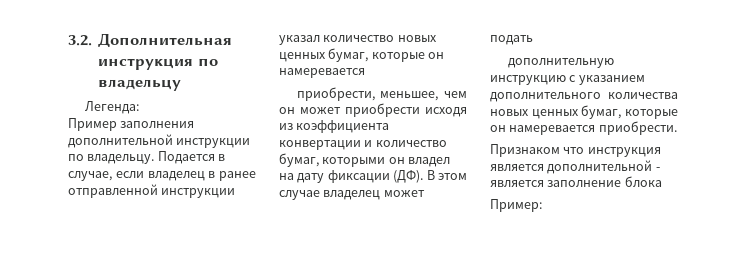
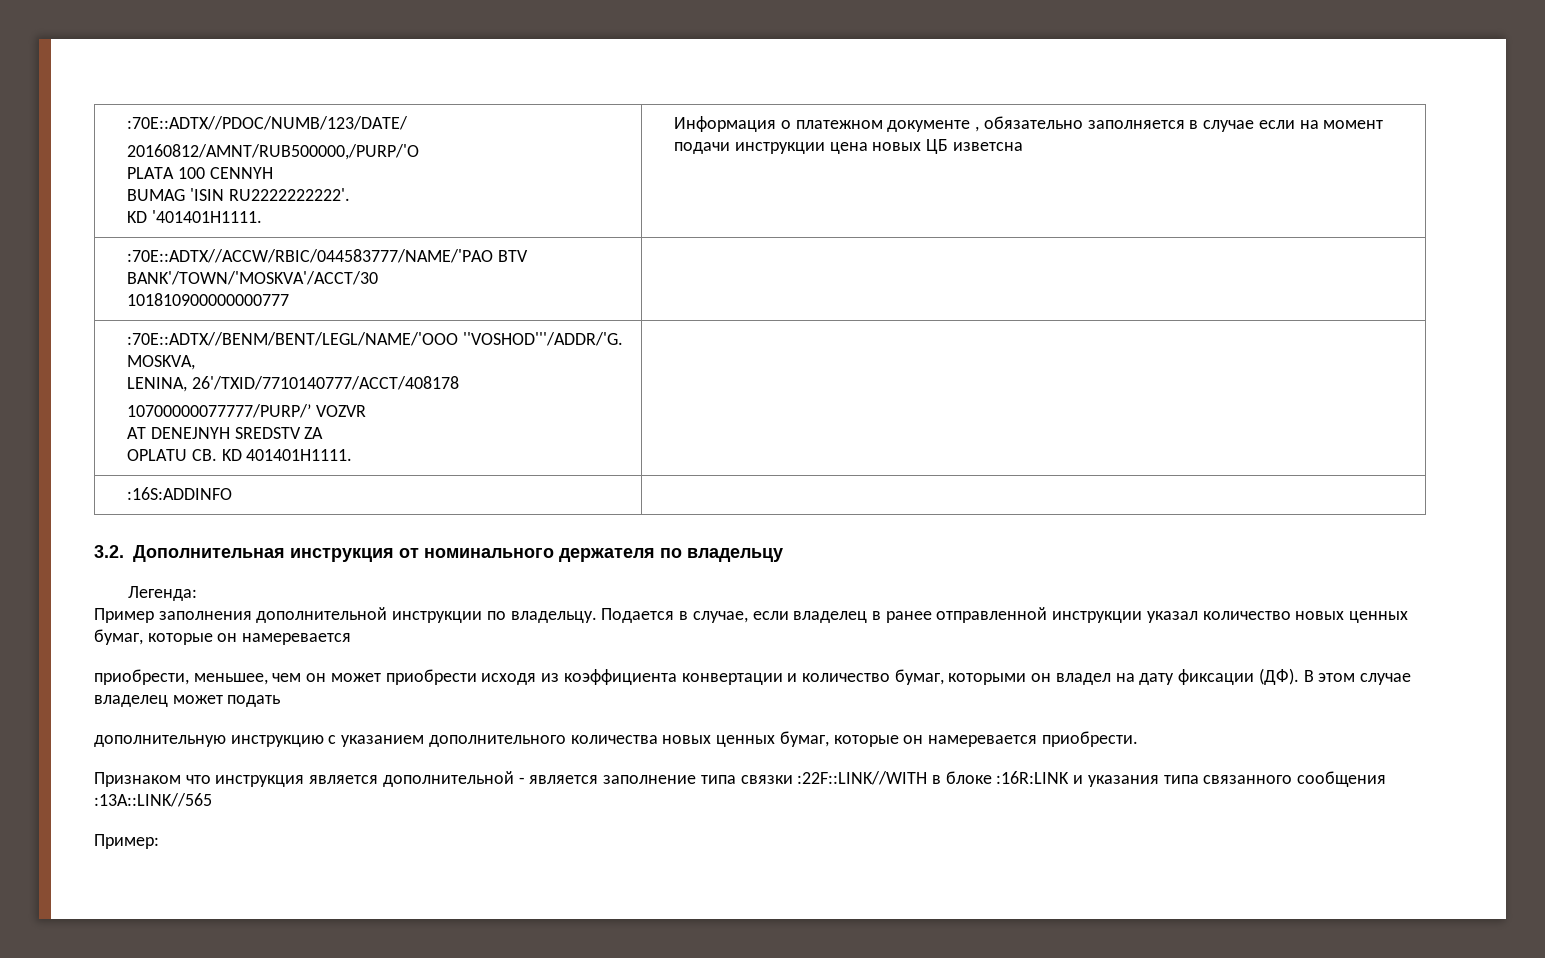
- 3.2. Дополнительная инструкция по владельцу
+ :70E::ADTX//PDOC/NUMB/123/DATE/
+ 20160812/AMNT/RUB500000,/PURP/'O
+ PLATA 100 CENNYH
+ BUMAG 'ISIN RU2222222222'.
+ KD '401401H1111. | Информация о платежном документе , обязательно заполняется в случае если на момент подачи инструкции цена новых ЦБ изветсна
+ :70E::ADTX//ACCW/RBIC/044583777/NAME/'PAO BTV BANK'/TOWN/'MOSKVA'/ACCT/30
+ 101810900000000777 |
+ :70E::ADTX//BENM/BENT/LEGL/NAME/'OOO ''VOSHOD'''/ADDR/'G. MOSKVA,
+ LENINA, 26'/TXID/7710140777/ACCT/408178
+ 10700000077777/PURP/’ VOZVR
+ AT DENEJNYH SREDSTV ZA
+ OPLATU CB. KD 401401H1111. |
+ :16S:ADDINFO |
+ 3.2. Дополнительная инструкция от номинального держателя по владельцу
- Признаком что инструкция является дополнительной - является заполнение блока
+ Признаком что инструкция является дополнительной - является заполнение типа связки :22F::LINK//WITH в блоке :16R:LINK и указания типа связанного сообщения :13A::LINK//565

